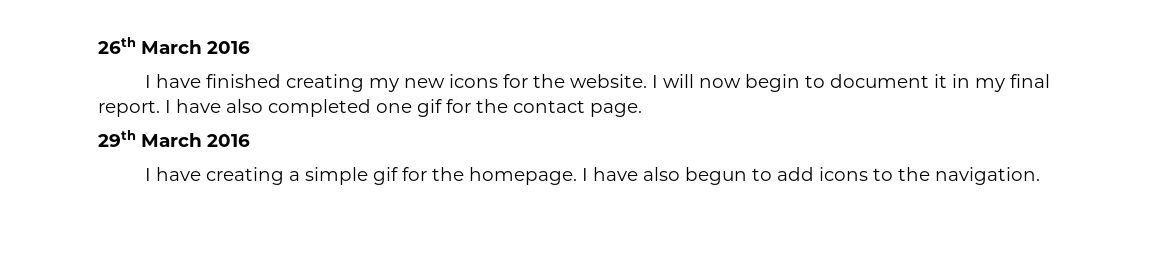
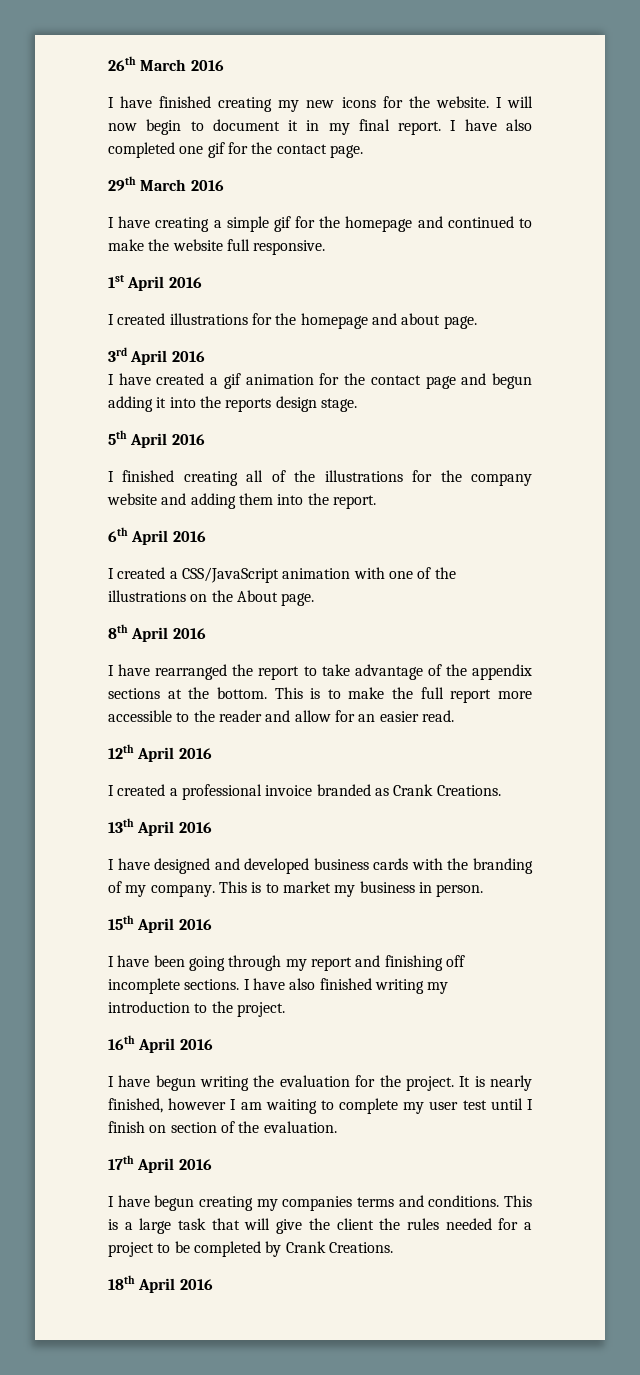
- I have creating a simple gif for the homepage. I have also begun to add icons to the navigation.
+ I have creating a simple gif for the homepage and continued to make the website full responsive.
+ 1st April 2016
+ I created illustrations for the homepage and about page.
+ 3rd April 2016
+ I have created a gif animation for the contact page and begun adding it into the reports design stage.
+ 5th April 2016
+ I finished creating all of the illustrations for the company website and adding them into the report.
+ 6th April 2016
+ I created a CSS/JavaScript animation with one of the illustrations on the About page.
+ 8th April 2016
+ I have rearranged the report to take advantage of the appendix sections at the bottom. This is to make the full report more accessible to the reader and allow for an easier read.
+ 12th April 2016
+ I created a professional invoice branded as Crank Creations.
+ 13th April 2016
+ I have designed and developed business cards with the branding of my company. This is to market my business in person.
+ 15th April 2016
+ I have been going through my report and finishing off incomplete sections. I have also finished writing my introduction to the project.
+ 16th April 2016
+ I have begun writing the evaluation for the project. It is nearly finished, however I am waiting to complete my user test until I finish on section of the evaluation.
+ 17th April 2016
+ I have begun creating my companies terms and conditions. This is a large task that will give the client the rules needed for a project to be completed by Crank Creations.
+ 18th April 2016

